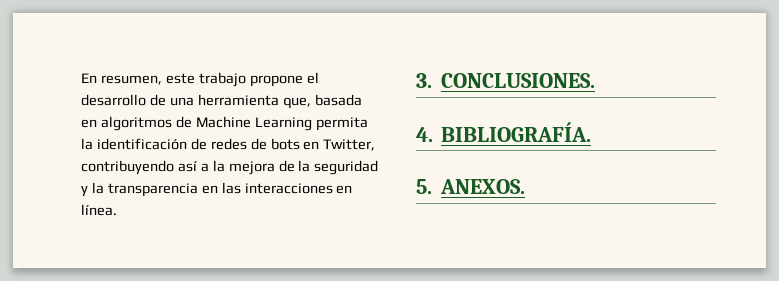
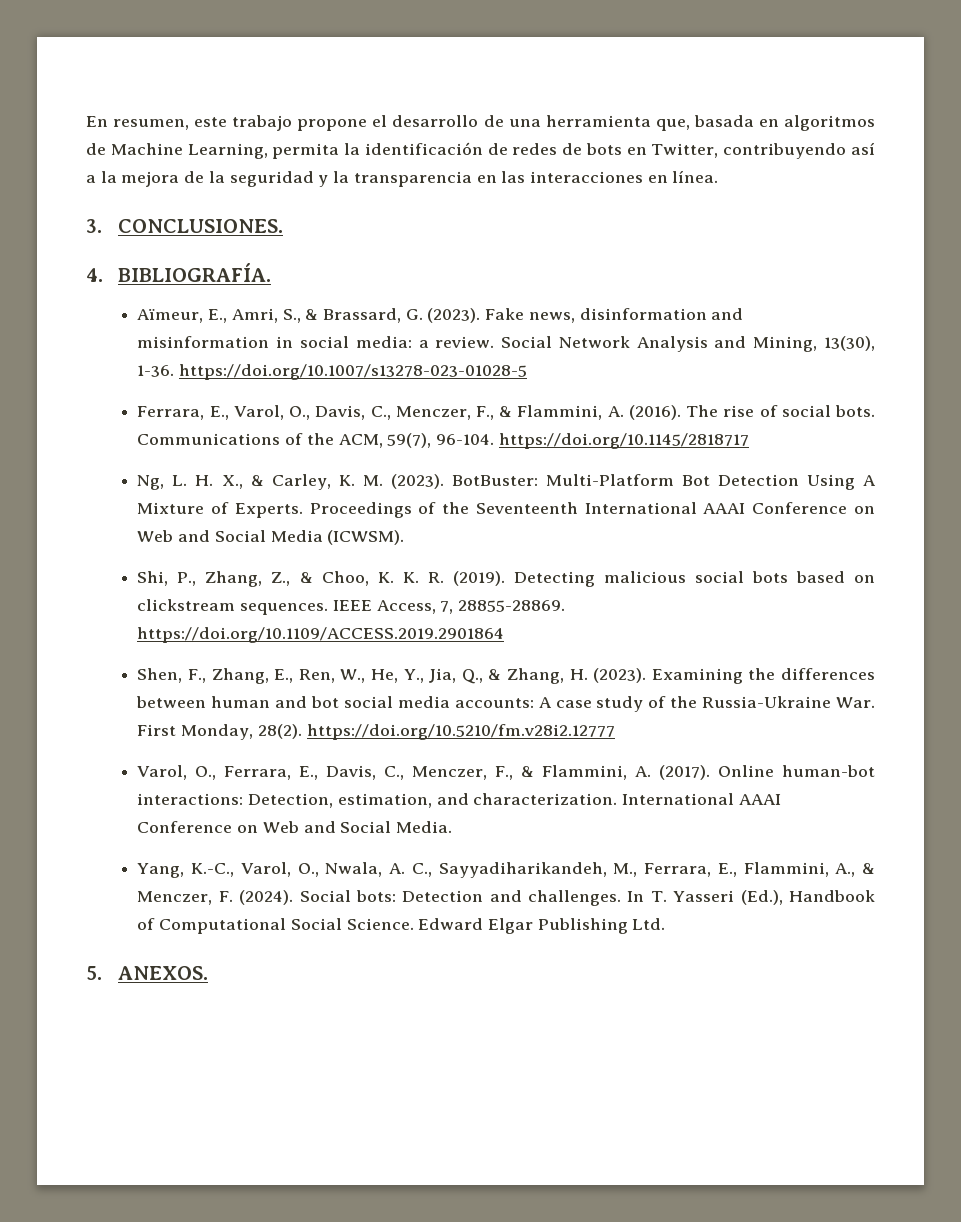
- En resumen, este trabajo propone el desarrollo de una herramienta que, basada en algoritmos de Machine Learning permita la identificación de redes de bots en Twitter, contribuyendo así a la mejora de la seguridad y la transparencia en las interacciones en línea.
+ En resumen, este trabajo propone el desarrollo de una herramienta que, basada en algoritmos de Machine Learning, permita la identificación de redes de bots en Twitter, contribuyendo así a la mejora de la seguridad y la transparencia en las interacciones en línea.
+ Aïmeur, E., Amri, S., & Brassard, G. (2023). Fake news, disinformation and misinformation in social media: a review. Social Network Analysis and Mining, 13(30), 1-36. https://doi.org/10.1007/s13278-023-01028-5
+ Ferrara, E., Varol, O., Davis, C., Menczer, F., & Flammini, A. (2016). The rise of social bots. Communications of the ACM, 59(7), 96-104. https://doi.org/10.1145/2818717
+ Ng, L. H. X., & Carley, K. M. (2023). BotBuster: Multi-Platform Bot Detection Using A Mixture of Experts. Proceedings of the Seventeenth International AAAI Conference on Web and Social Media (ICWSM).
+ Shi, P., Zhang, Z., & Choo, K. K. R. (2019). Detecting malicious social bots based on clickstream sequences. IEEE Access, 7, 28855-28869. https://doi.org/10.1109/ACCESS.2019.2901864
+ Shen, F., Zhang, E., Ren, W., He, Y., Jia, Q., & Zhang, H. (2023). Examining the differences between human and bot social media accounts: A case study of the Russia-Ukraine War. First Monday, 28(2). https://doi.org/10.5210/fm.v28i2.12777
+ Varol, O., Ferrara, E., Davis, C., Menczer, F., & Flammini, A. (2017). Online human-bot interactions: Detection, estimation, and characterization. International AAAI Conference on Web and Social Media.
+ Yang, K.-C., Varol, O., Nwala, A. C., Sayyadiharikandeh, M., Ferrara, E., Flammini, A., & Menczer, F. (2024). Social bots: Detection and challenges. In T. Yasseri (Ed.), Handbook of Computational Social Science. Edward Elgar Publishing Ltd.

